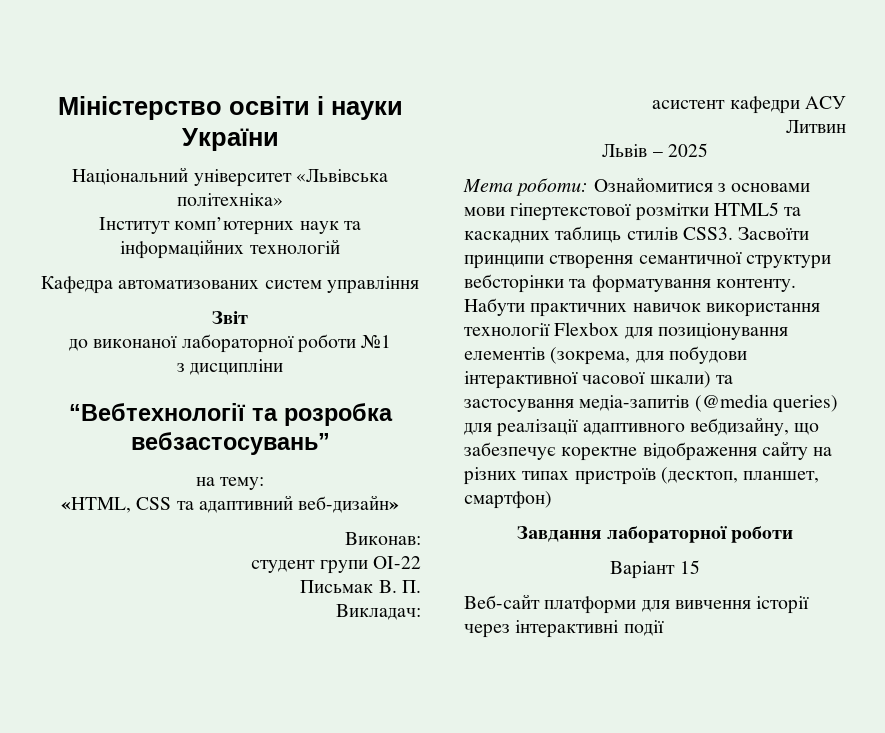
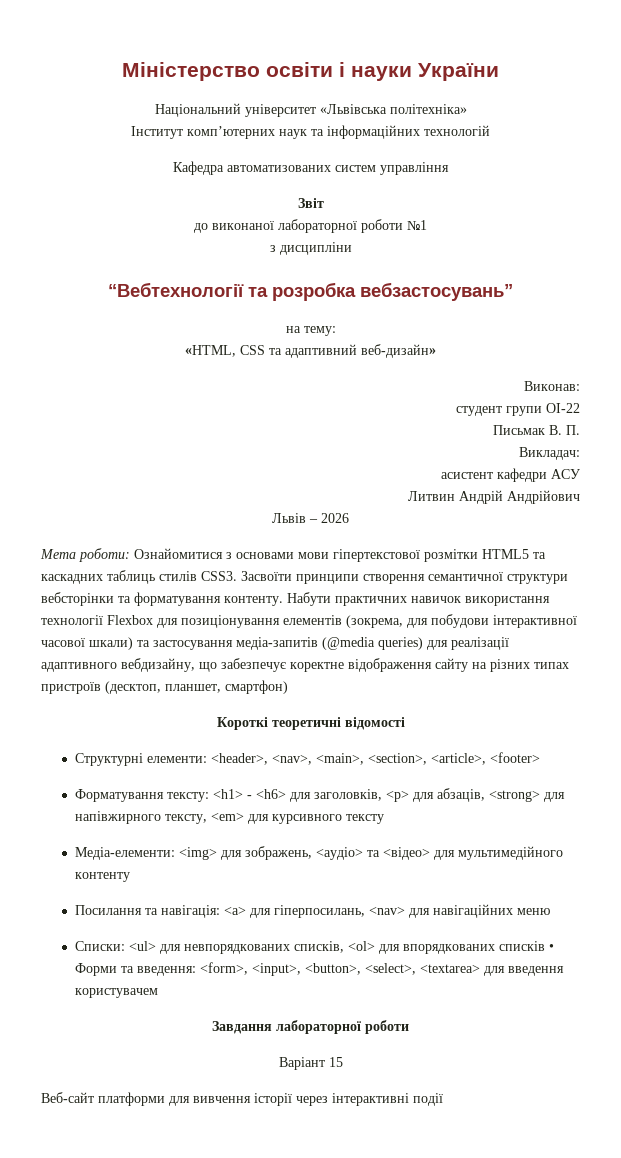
- Литвин
+ Литвин Андрій Андрійович
- Львів – 2025
+ Львів – 2026
+ Короткі теоретичні відомості
+ Структурні елементи: <header>, <nav>, <main>, <section>, <article>, <footer>
+ Форматування тексту: <h1> - <h6> для заголовків, <p> для абзаців, <strong> для напівжирного тексту, <em> для курсивного тексту
+ Медіа-елементи: <img> для зображень, <аудіо> та <відео> для мультимедійного контенту
+ Посилання та навігація: <a> для гіперпосилань, <nav> для навігаційних меню
+ Списки: <ul> для невпорядкованих списків, <ol> для впорядкованих списків • Форми та введення: <form>, <input>, <button>, <select>, <textarea> для введення користувачем

